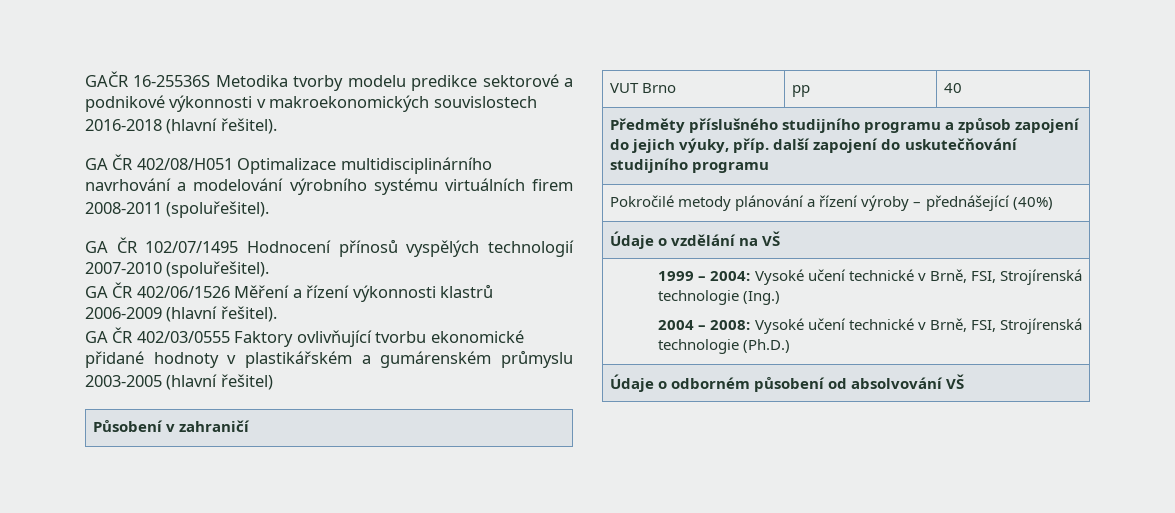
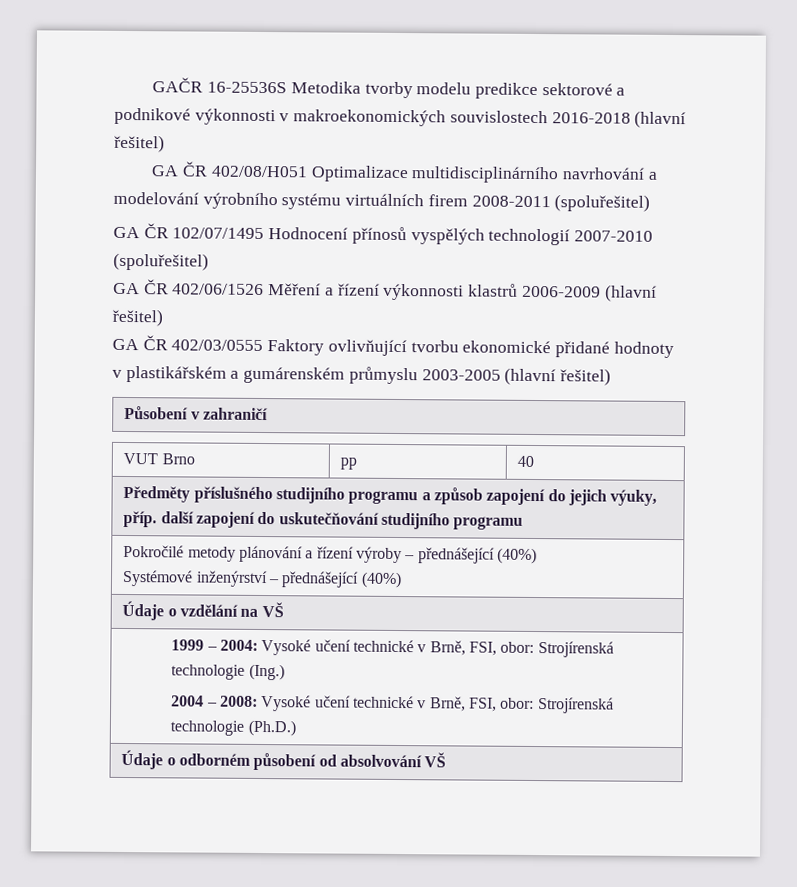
- GAČR 16-25536S Metodika tvorby modelu predikce sektorové a podnikové výkonnosti v makroekonomických souvislostech 2016-2018 (hlavní řešitel).
+ GAČR 16-25536S Metodika tvorby modelu predikce sektorové a podnikové výkonnosti v makroekonomických souvislostech 2016-2018 (hlavní řešitel)
- GA ČR 402/08/H051 Optimalizace multidisciplinárního navrhování a modelování výrobního systému virtuálních firem 2008-2011 (spoluřešitel).
+ GA ČR 402/08/H051 Optimalizace multidisciplinárního navrhování a modelování výrobního systému virtuálních firem 2008-2011 (spoluřešitel)
- GA ČR 102/07/1495 Hodnocení přínosů vyspělých technologií 2007-2010 (spoluřešitel).
+ GA ČR 102/07/1495 Hodnocení přínosů vyspělých technologií 2007-2010 (spoluřešitel)
- GA ČR 402/06/1526 Měření a řízení výkonnosti klastrů 2006-2009 (hlavní řešitel).
+ GA ČR 402/06/1526 Měření a řízení výkonnosti klastrů 2006-2009 (hlavní řešitel)
  Pokročilé metody plánování a řízení výroby – přednášející (40%)
+ Systémové inženýrství – přednášející (40%)
- 1999 – 2004: Vysoké učení technické v Brně, FSI, Strojírenská technologie (Ing.)
- 2004 – 2008: Vysoké učení technické v Brně, FSI, Strojírenská technologie (Ph.D.)
+ 1999 – 2004: Vysoké učení technické v Brně, FSI, obor: Strojírenská technologie (Ing.)
+ 2004 – 2008: Vysoké učení technické v Brně, FSI, obor: Strojírenská technologie (Ph.D.)

